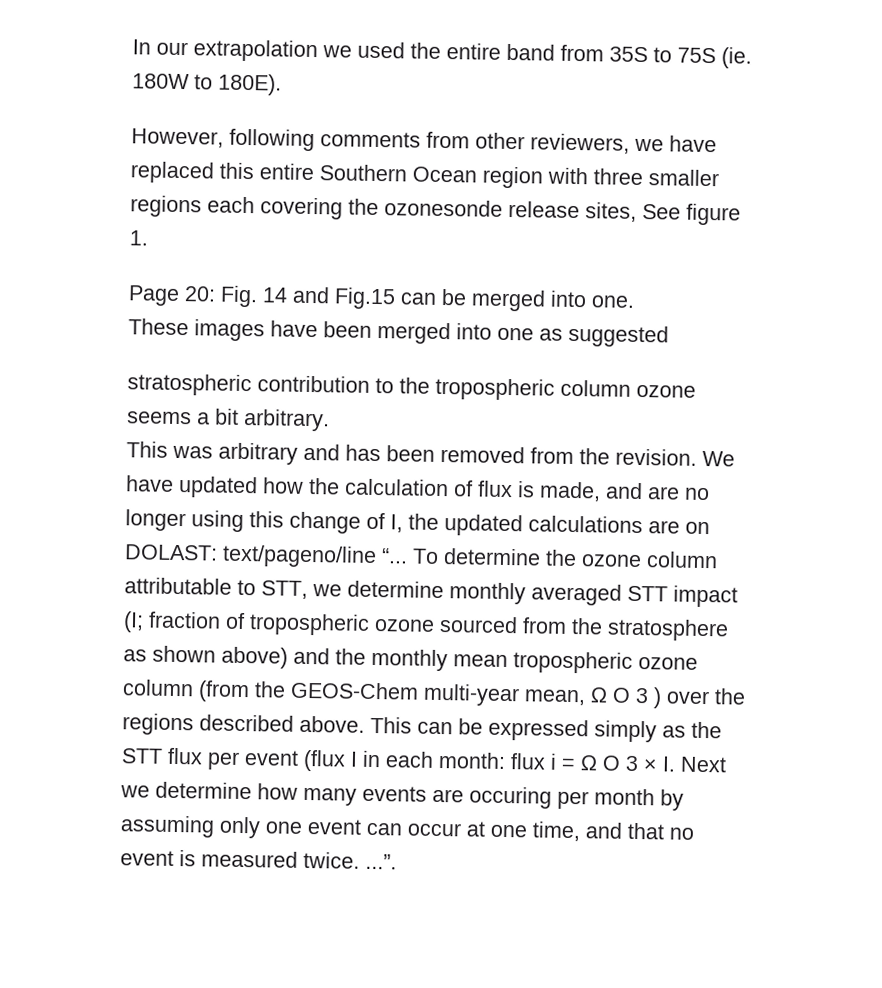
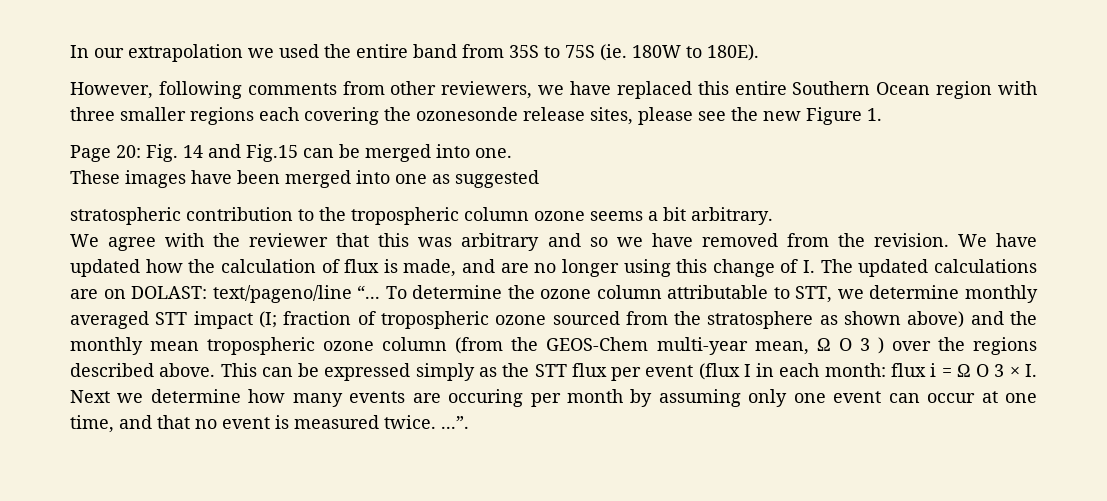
- However, following comments from other reviewers, we have replaced this entire Southern Ocean region with three smaller regions each covering the ozonesonde release sites, See figure 1.
+ However, following comments from other reviewers, we have replaced this entire Southern Ocean region with three smaller regions each covering the ozonesonde release sites, please see the new Figure 1.
- This was arbitrary and has been removed from the revision.
+ We agree with the reviewer that this was arbitrary and so we have removed from the revision.
- We have updated how the calculation of flux is made, and are no longer using this change of I, the updated calculations are on DOLAST: text/pageno/line “...
+ We have updated how the calculation of flux is made, and are no longer using this change of I. The updated calculations are on DOLAST: text/pageno/line “...

